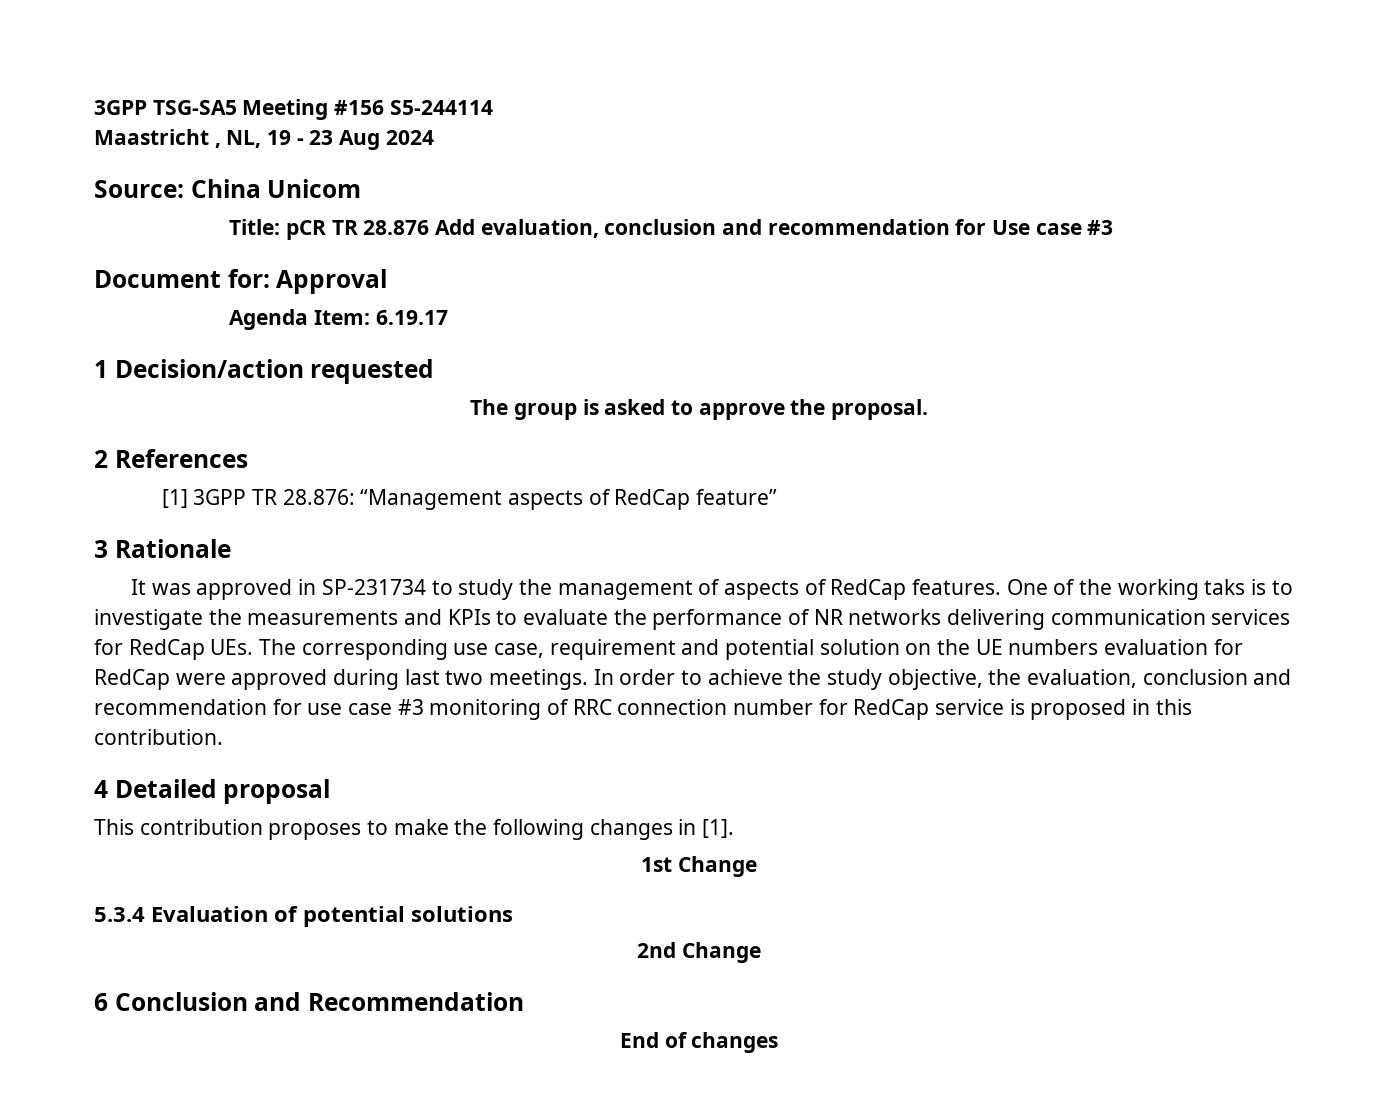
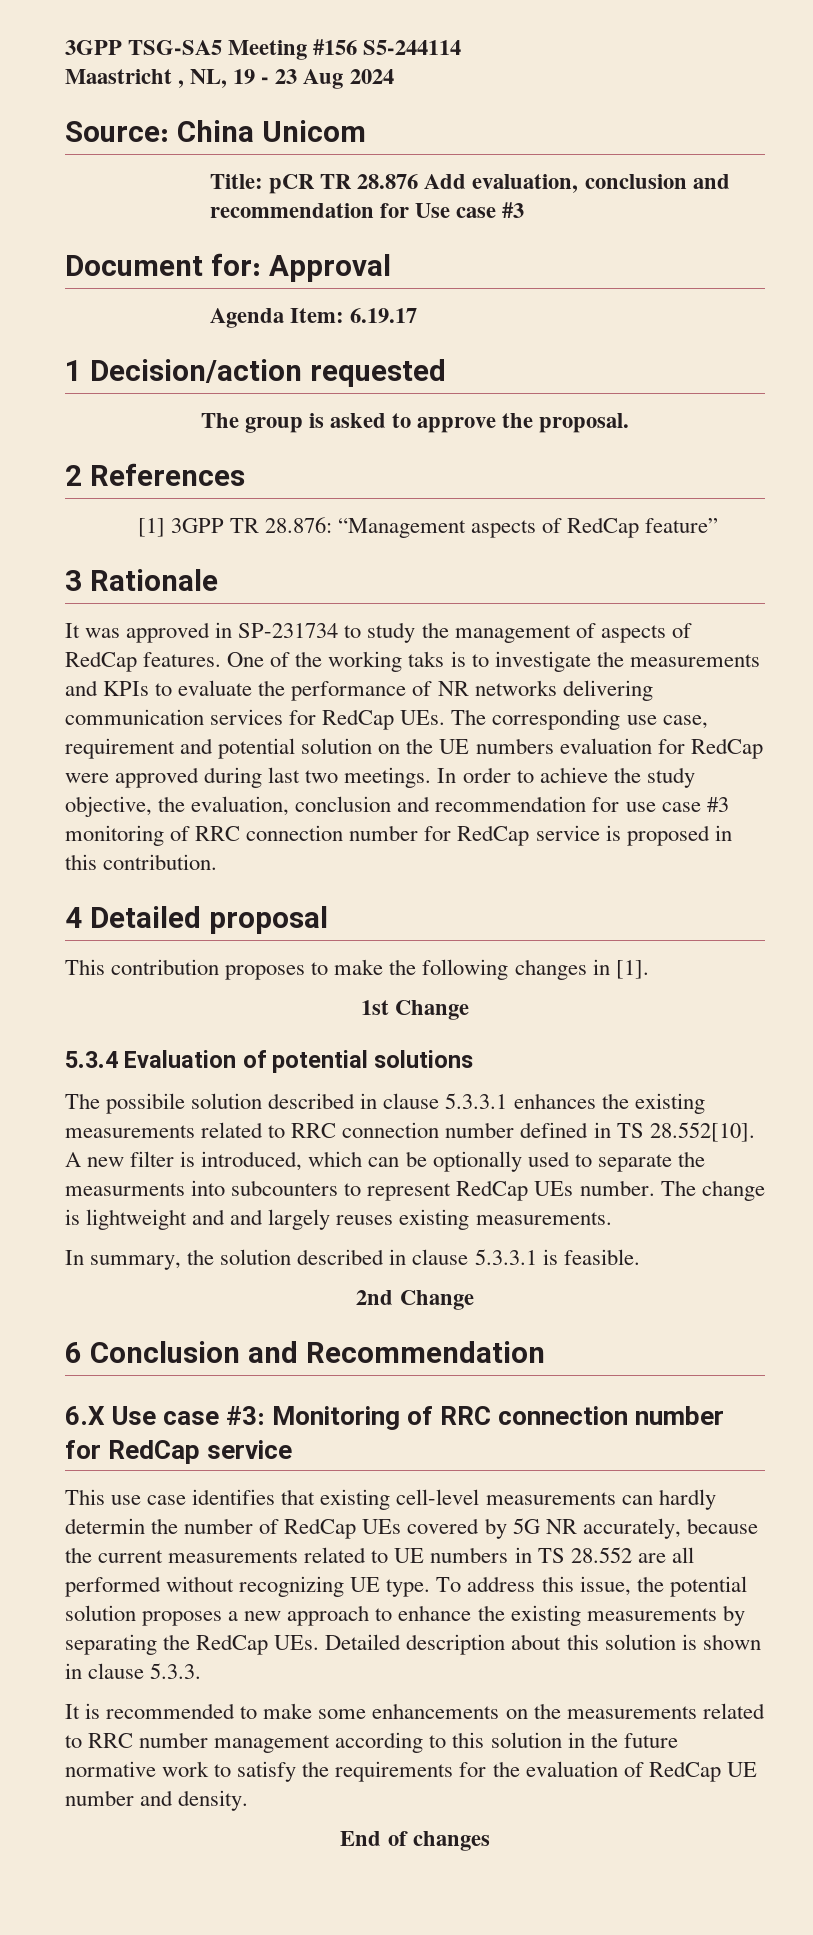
+ The possibile solution described in clause 5.3.3.1 enhances the existing measurements related to RRC connection number defined in TS 28.552[10]. A new filter is introduced, which can be optionally used to separate the measurments into subcounters to represent RedCap UEs number. The change is lightweight and and largely reuses existing measurements.
+ In summary, the solution described in clause 5.3.3.1 is feasible.
+ 6.X Use case #3: Monitoring of RRC connection number for RedCap service
+ This use case identifies that existing cell-level measurements can hardly determin the number of RedCap UEs covered by 5G NR accurately, because the current measurements related to UE numbers in TS 28.552 are all performed without recognizing UE type. To address this issue, the potential solution proposes a new approach to enhance the existing measurements by separating the RedCap UEs. Detailed description about this solution is shown in clause 5.3.3.
+ It is recommended to make some enhancements on the measurements related to RRC number management according to this solution in the future normative work to satisfy the requirements for the evaluation of RedCap UE number and density.

